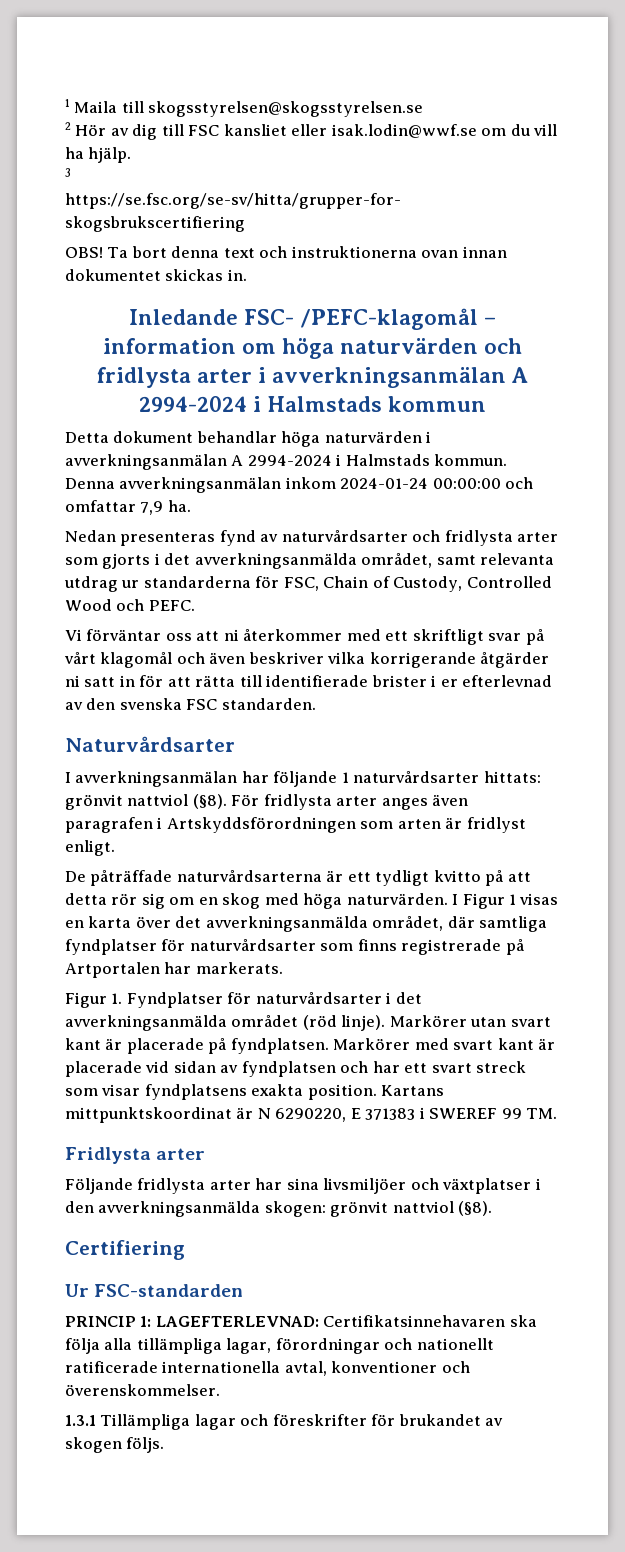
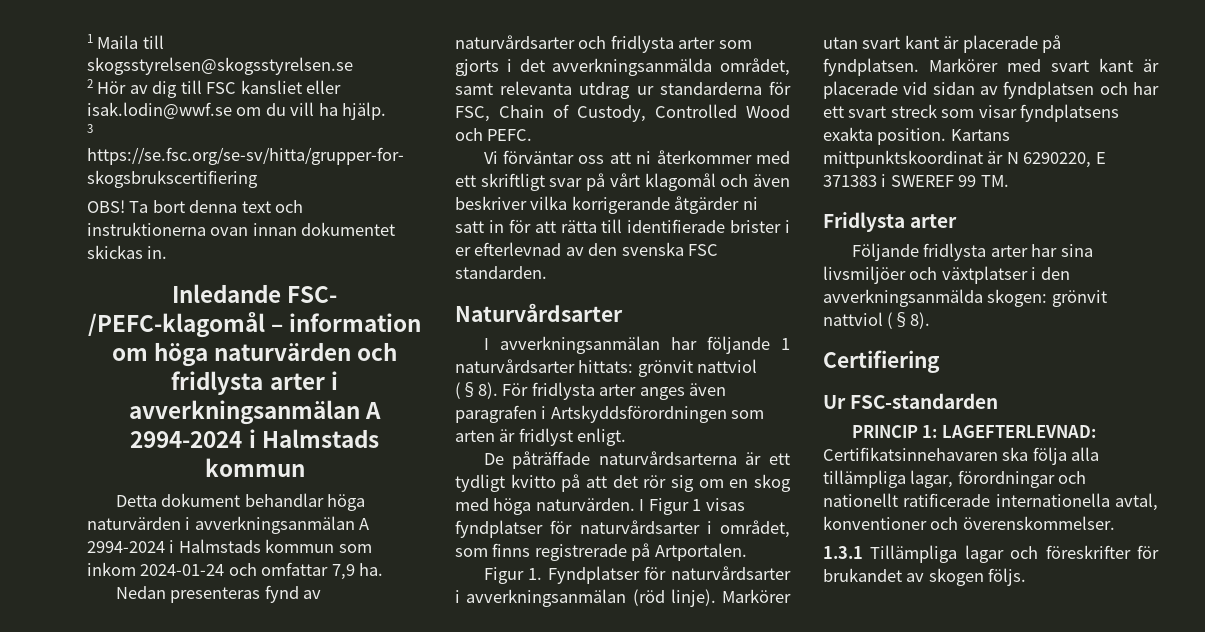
- Detta dokument behandlar höga naturvärden i avverkningsanmälan A 2994-2024 i Halmstads kommun. Denna avverkningsanmälan inkom 2024-01-24 00:00:00 och omfattar 7,9 ha.
+ Detta dokument behandlar höga naturvärden i avverkningsanmälan A 2994-2024 i Halmstads kommun som inkom 2024-01-24 och omfattar 7,9 ha.
- De påträffade naturvårdsarterna är ett tydligt kvitto på att detta rör sig om en skog med höga naturvärden.
+ De påträffade naturvårdsarterna är ett tydligt kvitto på att det rör sig om en skog med höga naturvärden.
- I Figur 1 visas en karta över det avverkningsanmälda området, där samtliga fyndplatser för naturvårdsarter som finns registrerade på Artportalen har markerats.
+ I Figur 1 visas fyndplatser för naturvårdsarter i området, som finns registrerade på Artportalen.
- Figur 1. Fyndplatser för naturvårdsarter i det avverkningsanmälda området (röd linje).
+ Figur 1. Fyndplatser för naturvårdsarter i avverkningsanmälan (röd linje).

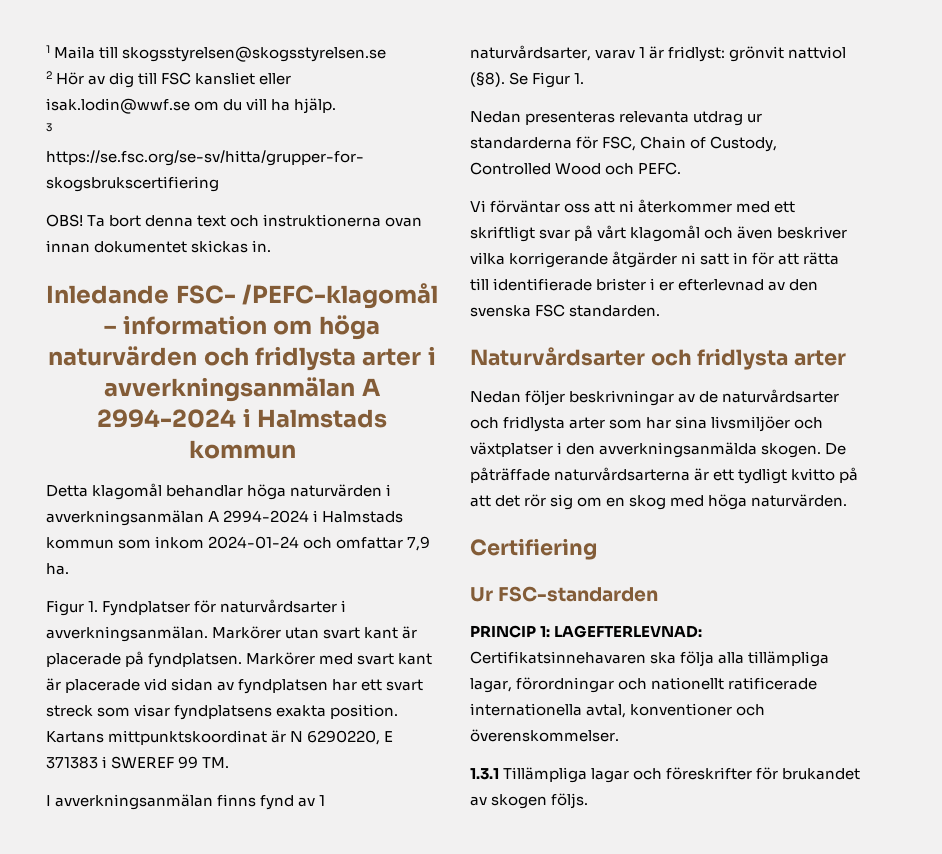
- Detta dokument behandlar höga naturvärden i avverkningsanmälan A 2994-2024 i Halmstads kommun som inkom 2024-01-24 och omfattar 7,9 ha.
+ Detta klagomål behandlar höga naturvärden i avverkningsanmälan A 2994-2024 i Halmstads kommun som inkom 2024-01-24 och omfattar 7,9 ha.
- Nedan presenteras fynd av naturvårdsarter och fridlysta arter som gjorts i det avverkningsanmälda området, samt relevanta utdrag ur standarderna för FSC, Chain of Custody, Controlled Wood och PEFC.
+ Figur 1. Fyndplatser för naturvårdsarter i avverkningsanmälan. Markörer utan svart kant är placerade på fyndplatsen. Markörer med svart kant är placerade vid sidan av fyndplatsen har ett svart streck som visar fyndplatsens exakta position. Kartans mittpunktskoordinat är N 6290220, E 371383 i SWEREF 99 TM.
+ I avverkningsanmälan finns fynd av 1 naturvårdsarter, varav 1 är fridlyst: grönvit nattviol (§8). Se Figur 1.
+ Nedan presenteras relevanta utdrag ur standarderna för FSC, Chain of Custody, Controlled Wood och PEFC.
- Naturvårdsarter
- I avverkningsanmälan har följande 1 naturvårdsarter hittats: grönvit nattviol (§8). För fridlysta arter anges även paragrafen i Artskyddsförordningen som arten är fridlyst enligt.
- De påträffade naturvårdsarterna är ett tydligt kvitto på att det rör sig om en skog med höga naturvärden. I Figur 1 visas fyndplatser för naturvårdsarter i området, som finns registrerade på Artportalen.
- Figur 1. Fyndplatser för naturvårdsarter i avverkningsanmälan (röd linje). Markörer utan svart kant är placerade på fyndplatsen. Markörer med svart kant är placerade vid sidan av fyndplatsen och har ett svart streck som visar fyndplatsens exakta position. Kartans mittpunktskoordinat är N 6290220, E 371383 i SWEREF 99 TM.
- Fridlysta arter
- Följande fridlysta arter har sina livsmiljöer och växtplatser i den avverkningsanmälda skogen: grönvit nattviol (§8).
+ Naturvårdsarter och fridlysta arter
+ Nedan följer beskrivningar av de naturvårdsarter och fridlysta arter som har sina livsmiljöer och växtplatser i den avverkningsanmälda skogen. De påträffade naturvårdsarterna är ett tydligt kvitto på att det rör sig om en skog med höga naturvärden.

